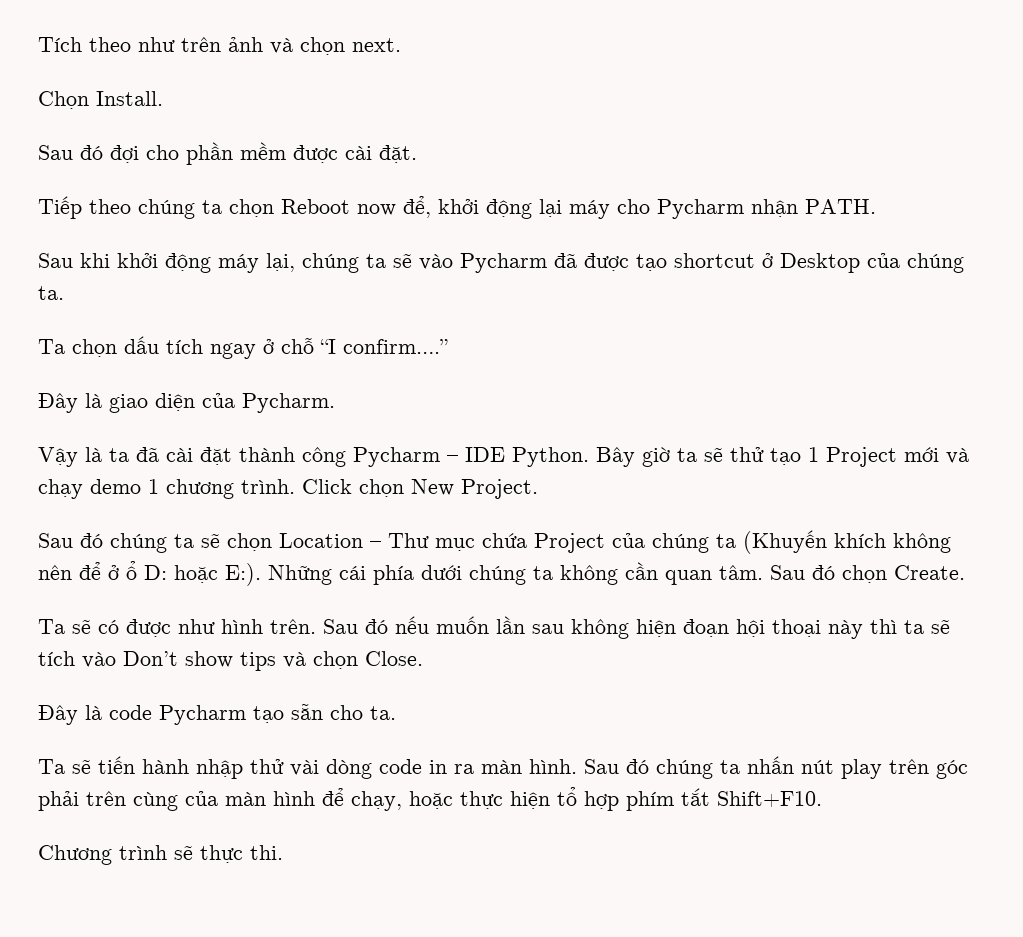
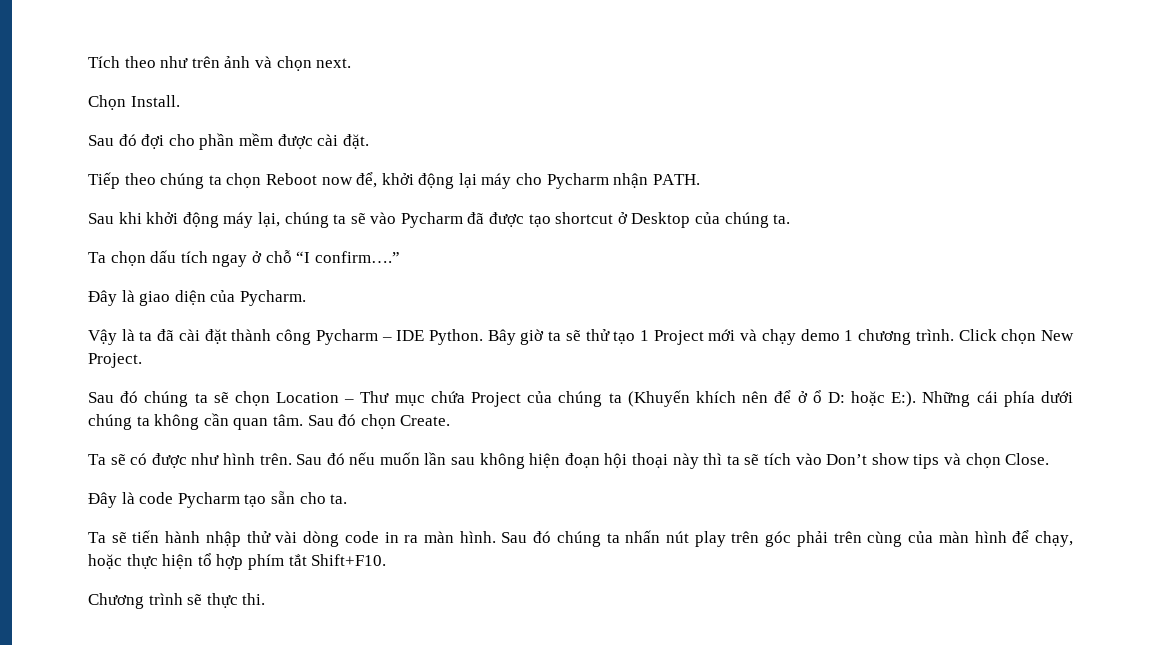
- Sau đó chúng ta sẽ chọn Location – Thư mục chứa Project của chúng ta (Khuyến khích không nên để ở ổ D: hoặc E:). Những cái phía dưới chúng ta không cần quan tâm.
+ Sau đó chúng ta sẽ chọn Location – Thư mục chứa Project của chúng ta (Khuyến khích nên để ở ổ D: hoặc E:). Những cái phía dưới chúng ta không cần quan tâm.

